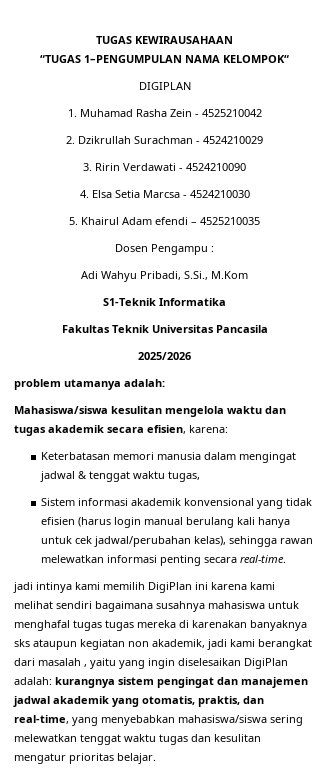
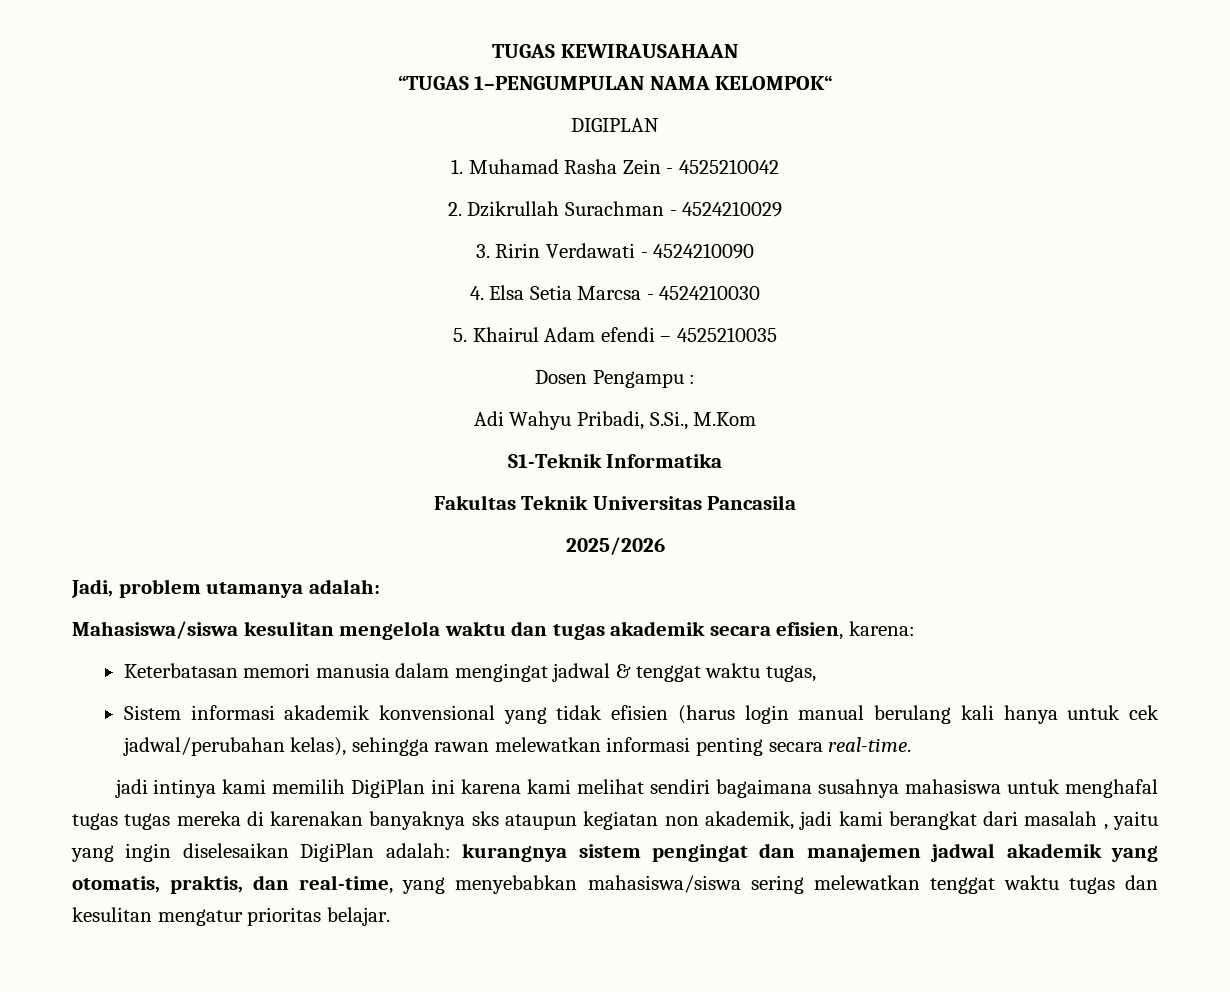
- problem utamanya adalah:
+ Jadi, problem utamanya adalah:

